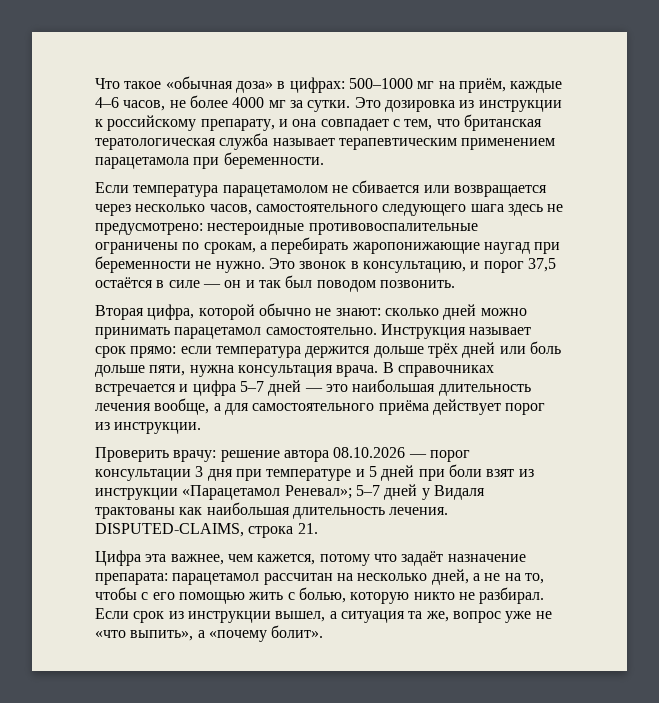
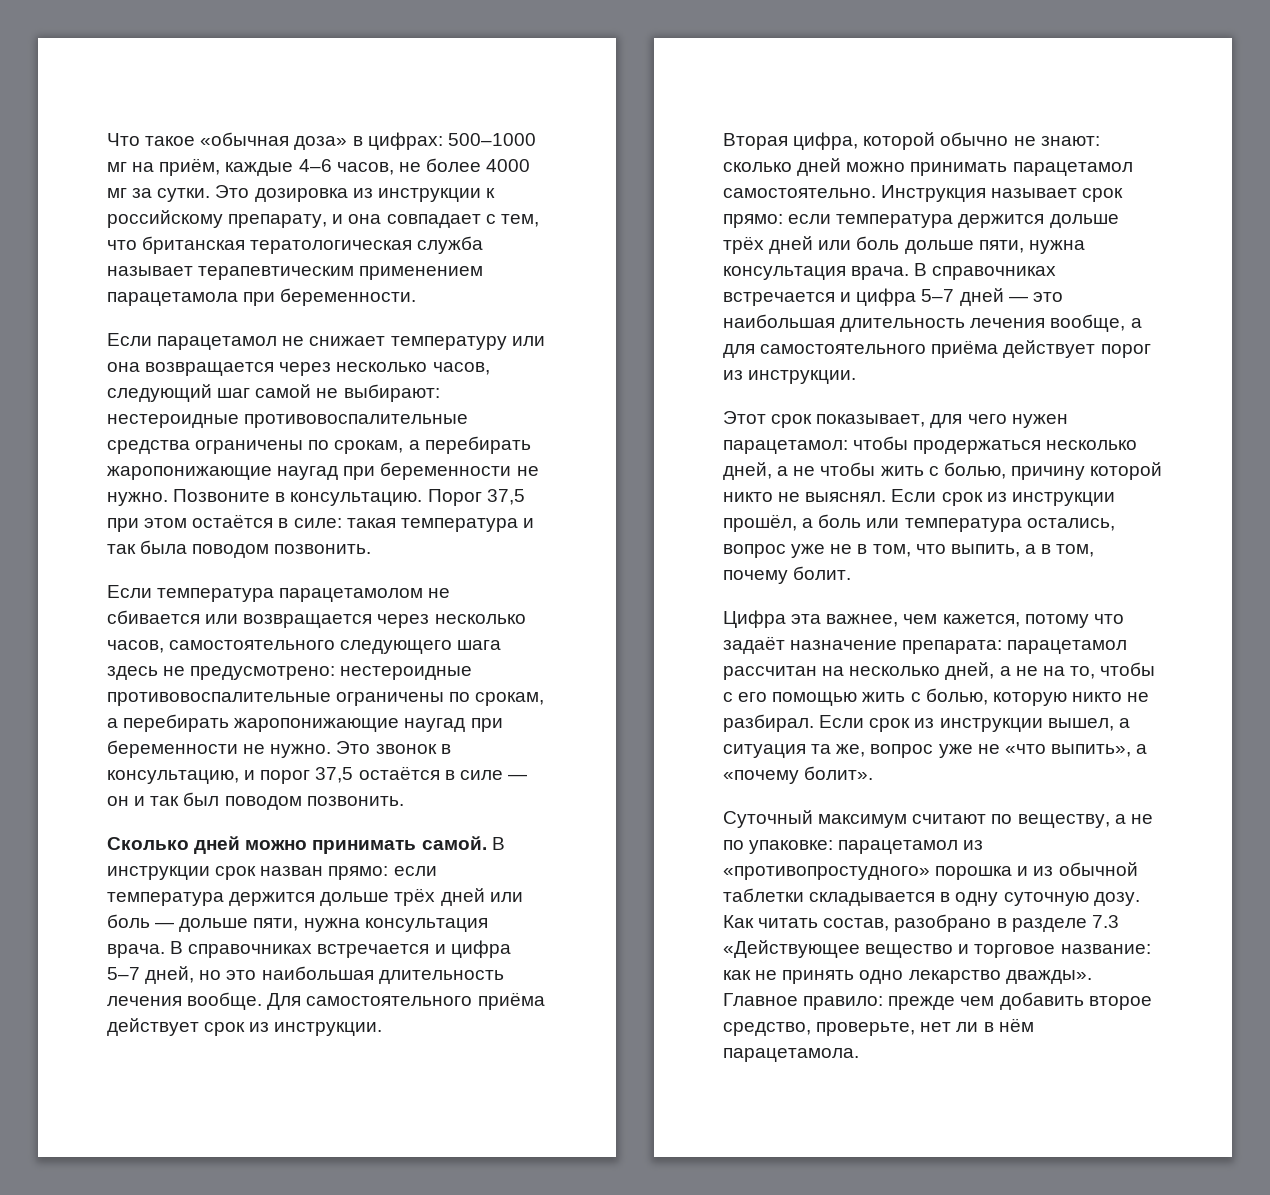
+ Если парацетамол не снижает температуру или она возвращается через несколько часов, следующий шаг самой не выбирают: нестероидные противовоспалительные средства ограничены по срокам, а перебирать жаропонижающие наугад при беременности не нужно. Позвоните в консультацию. Порог 37,5 при этом остаётся в силе: такая температура и так была поводом позвонить.
+ Сколько дней можно принимать самой. В инструкции срок назван прямо: если температура держится дольше трёх дней или боль — дольше пяти, нужна консультация врача. В справочниках встречается и цифра 5–7 дней, но это наибольшая длительность лечения вообще. Для самостоятельного приёма действует срок из инструкции.
- Проверить врачу: решение автора 08.10.2026 — порог консультации 3 дня при температуре и 5 дней при боли взят из инструкции «Парацетамол Реневал»; 5–7 дней у Видаля трактованы как наибольшая длительность лечения. DISPUTED-CLAIMS, строка 21.
+ Этот срок показывает, для чего нужен парацетамол: чтобы продержаться несколько дней, а не чтобы жить с болью, причину которой никто не выяснял. Если срок из инструкции прошёл, а боль или температура остались, вопрос уже не в том, что выпить, а в том, почему болит.
+ Суточный максимум считают по веществу, а не по упаковке: парацетамол из «противопростудного» порошка и из обычной таблетки складывается в одну суточную дозу. Как читать состав, разобрано в разделе 7.3 «Действующее вещество и торговое название: как не принять одно лекарство дважды». Главное правило: прежде чем добавить второе средство, проверьте, нет ли в нём парацетамола.

